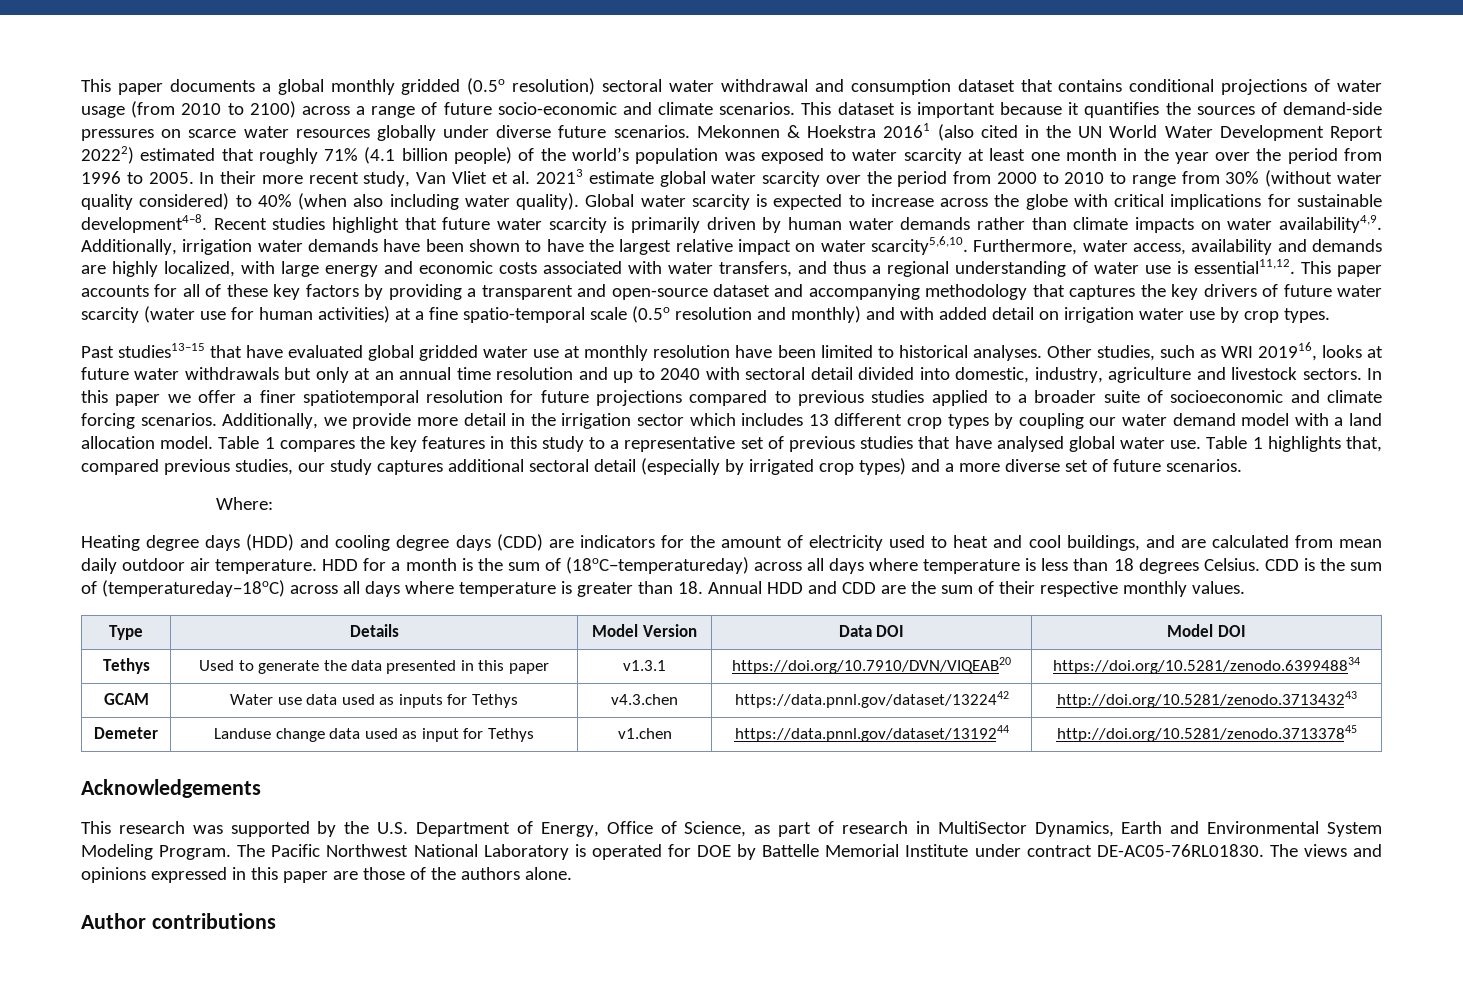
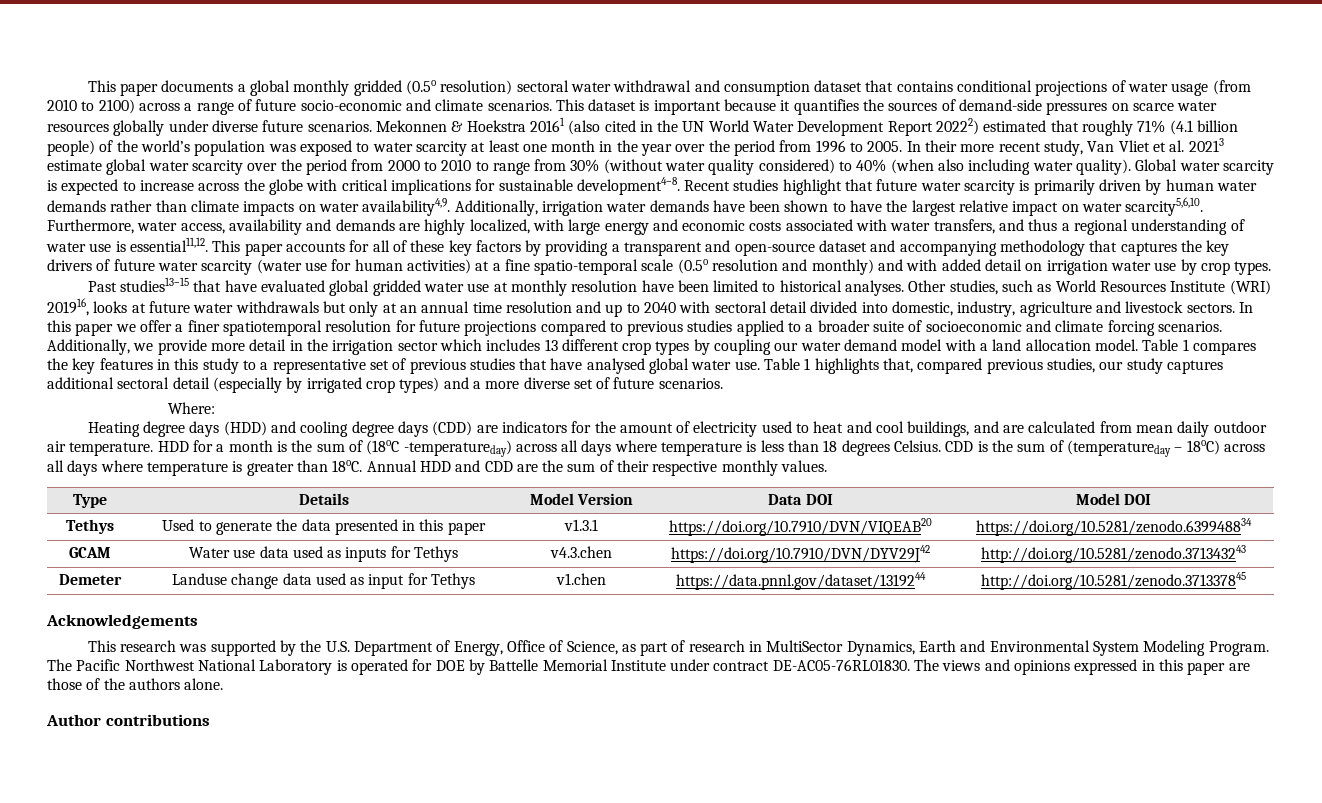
- Other studies, such as WRI 201916, looks at future water withdrawals but only at an annual time resolution and up to 2040 with sectoral detail divided into domestic, industry, agriculture and livestock sectors.
+ Other studies, such as World Resources Institute (WRI) 201916, looks at future water withdrawals but only at an annual time resolution and up to 2040 with sectoral detail divided into domestic, industry, agriculture and livestock sectors.
- HDD for a month is the sum of (18oC−temperatureday) across all days where temperature is less than 18 degrees Celsius.
+ HDD for a month is the sum of (18oC -temperatureday) across all days where temperature is less than 18 degrees Celsius.
- CDD is the sum of (temperatureday−18oC) across all days where temperature is greater than 18. Annual HDD and CDD are the sum of their respective monthly values.
+ CDD is the sum of (temperatureday – 18oC) across all days where temperature is greater than 18oC. Annual HDD and CDD are the sum of their respective monthly values.
- GCAM | Water use data used as inputs for Tethys | v4.3.chen | https://data.pnnl.gov/dataset/1322442 | http://doi.org/10.5281/zenodo.371343243
+ GCAM | Water use data used as inputs for Tethys | v4.3.chen | https://doi.org/10.7910/DVN/DYV29J42 | http://doi.org/10.5281/zenodo.371343243

